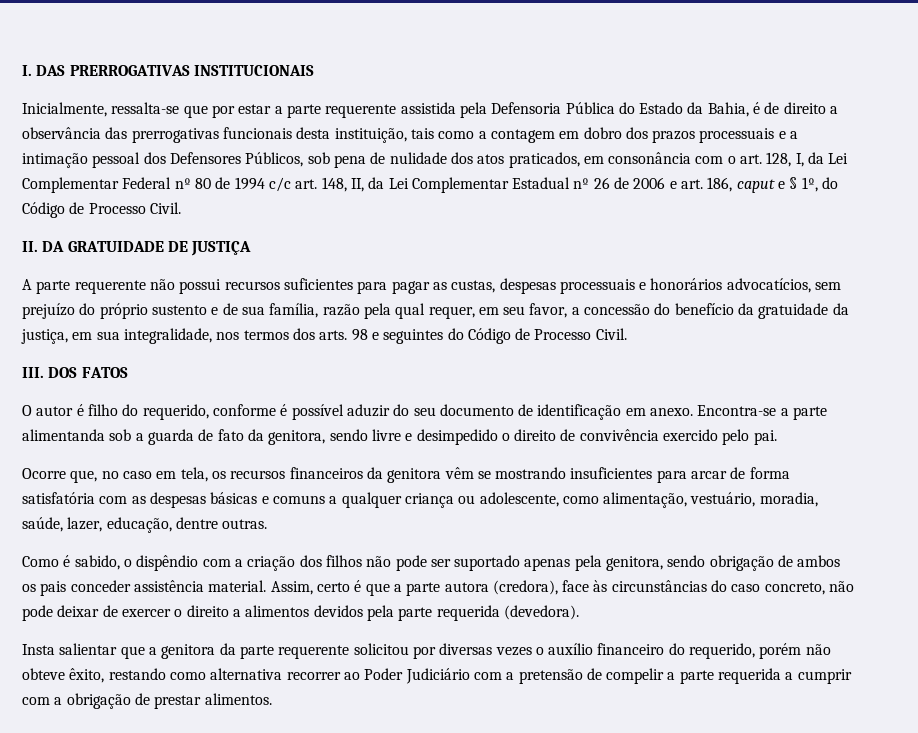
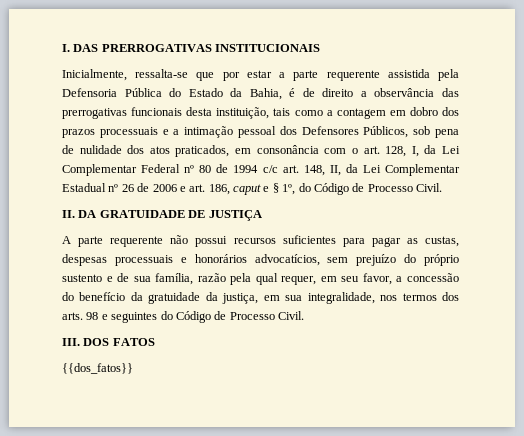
- O autor é filho do requerido, conforme é possível aduzir do seu documento de identificação em anexo. Encontra-se a parte alimentanda sob a guarda de fato da genitora, sendo livre e desimpedido o direito de convivência exercido pelo pai.
- Ocorre que, no caso em tela, os recursos financeiros da genitora vêm se mostrando insuficientes para arcar de forma satisfatória com as despesas básicas e comuns a qualquer criança ou adolescente, como alimentação, vestuário, moradia, saúde, lazer, educação, dentre outras.
- Como é sabido, o dispêndio com a criação dos filhos não pode ser suportado apenas pela genitora, sendo obrigação de ambos os pais conceder assistência material. Assim, certo é que a parte autora (credora), face às circunstâncias do caso concreto, não pode deixar de exercer o direito a alimentos devidos pela parte requerida (devedora).
- Insta salientar que a genitora da parte requerente solicitou por diversas vezes o auxílio financeiro do requerido, porém não obteve êxito, restando como alternativa recorrer ao Poder Judiciário com a pretensão de compelir a parte requerida a cumprir com a obrigação de prestar alimentos.
+ {{dos_fatos}}

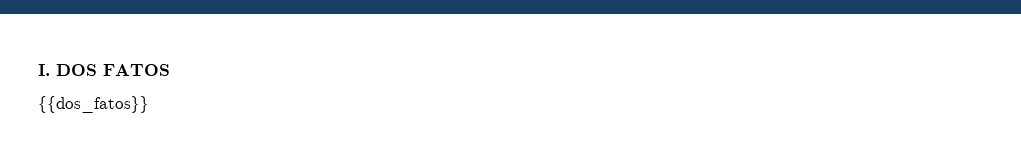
- I. DAS PRERROGATIVAS INSTITUCIONAIS
- Inicialmente, ressalta-se que por estar a parte requerente assistida pela Defensoria Pública do Estado da Bahia, é de direito a observância das prerrogativas funcionais desta instituição, tais como a contagem em dobro dos prazos processuais e a intimação pessoal dos Defensores Públicos, sob pena de nulidade dos atos praticados, em consonância com o art. 128, I, da Lei Complementar Federal nº 80 de 1994 c/c art. 148, II, da Lei Complementar Estadual nº 26 de 2006 e art. 186, caput e § 1º, do Código de Processo Civil.
- II. DA GRATUIDADE DE JUSTIÇA
- A parte requerente não possui recursos suficientes para pagar as custas, despesas processuais e honorários advocatícios, sem prejuízo do próprio sustento e de sua família, razão pela qual requer, em seu favor, a concessão do benefício da gratuidade da justiça, em sua integralidade, nos termos dos arts. 98 e seguintes do Código de Processo Civil.
- III. DOS FATOS
+ I. DOS FATOS

